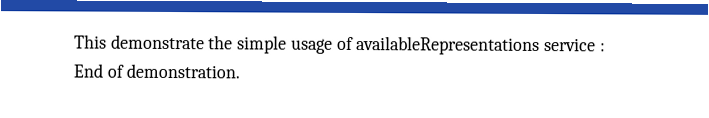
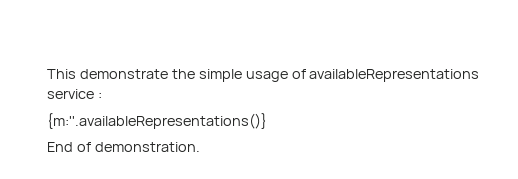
+ {m:''.availableRepresentations()}

